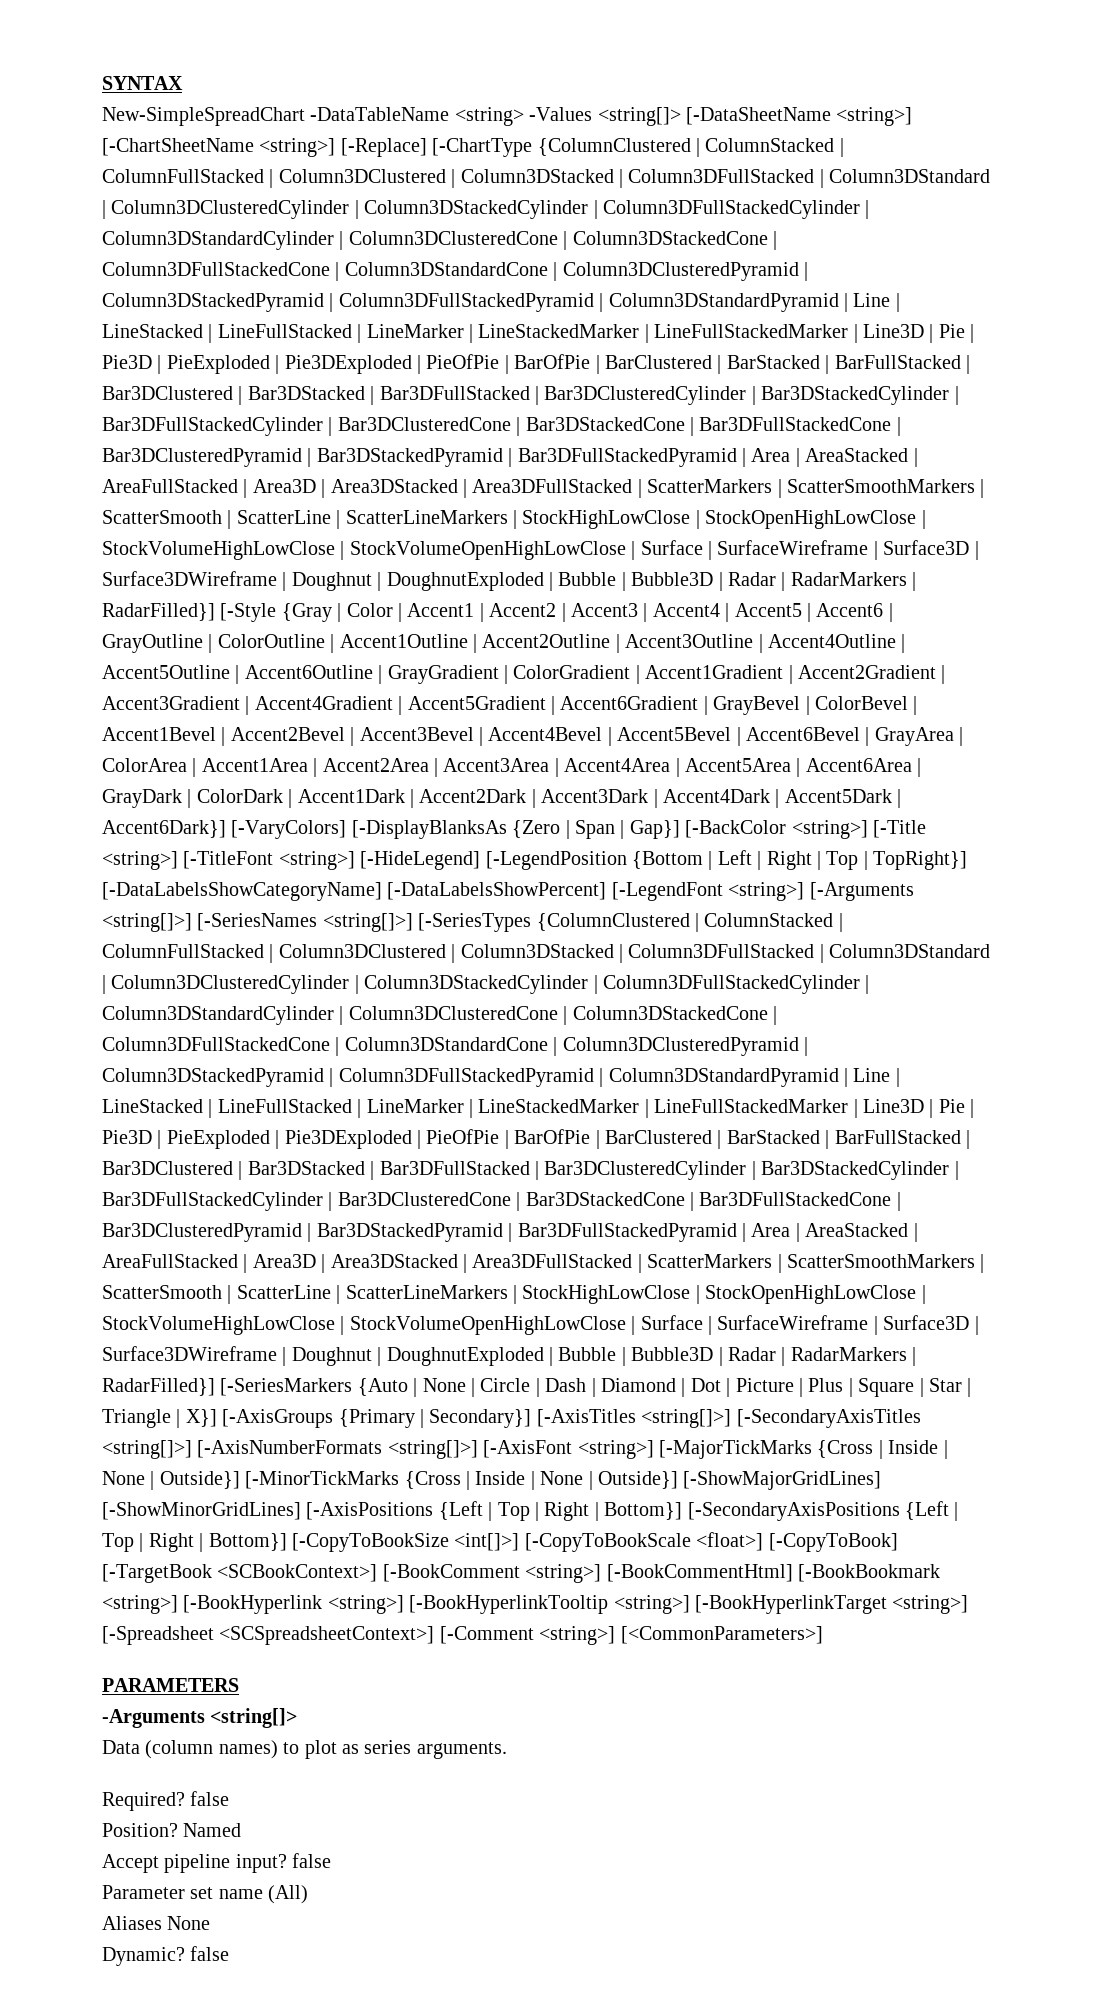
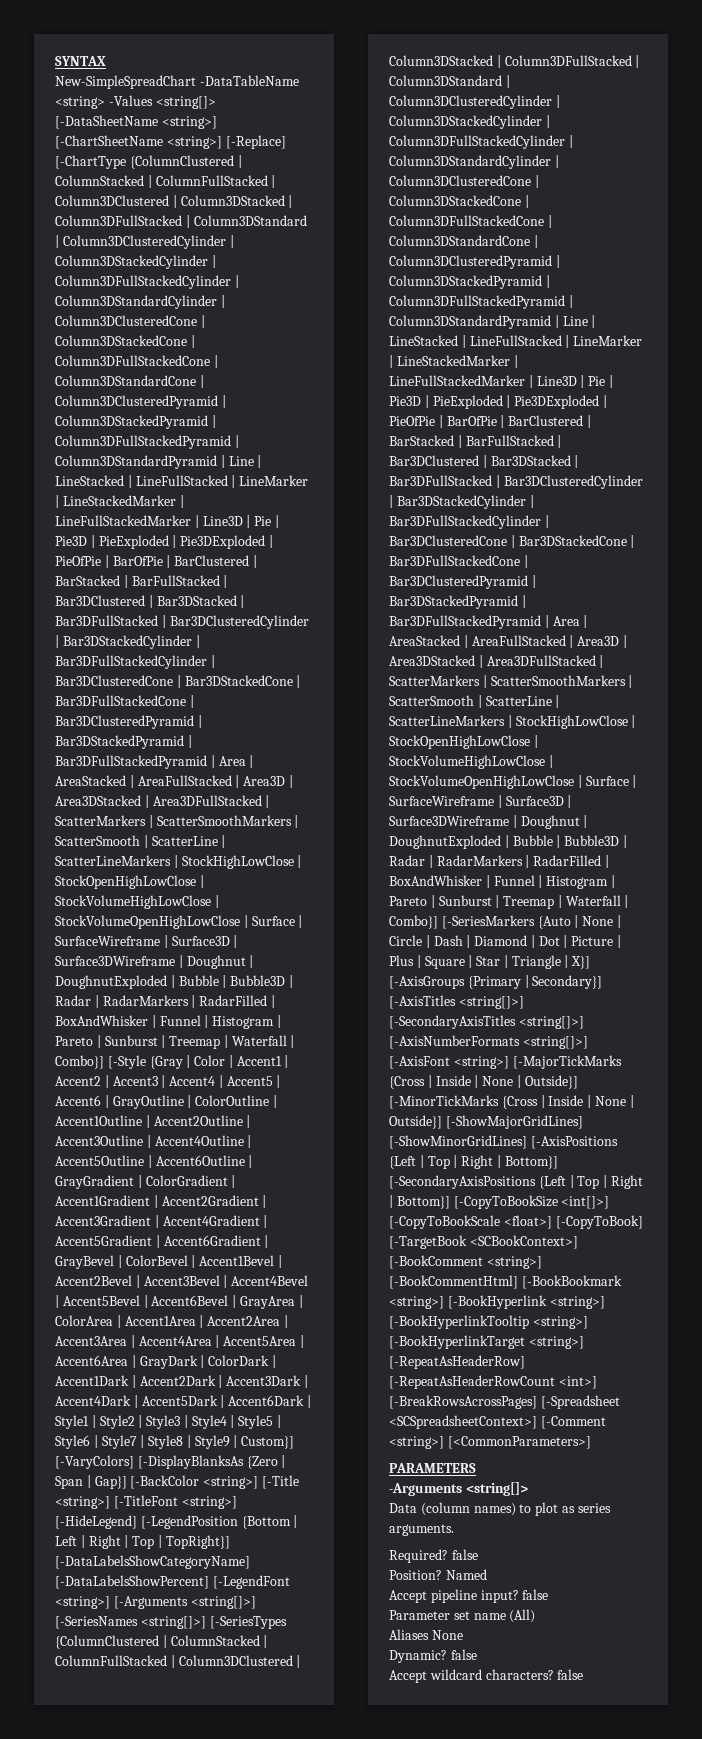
- New-SimpleSpreadChart -DataTableName <string> -Values <string[]> [-DataSheetName <string>] [-ChartSheetName <string>] [-Replace] [-ChartType {ColumnClustered | ColumnStacked | ColumnFullStacked | Column3DClustered | Column3DStacked | Column3DFullStacked | Column3DStandard | Column3DClusteredCylinder | Column3DStackedCylinder | Column3DFullStackedCylinder | Column3DStandardCylinder | Column3DClusteredCone | Column3DStackedCone | Column3DFullStackedCone | Column3DStandardCone | Column3DClusteredPyramid | Column3DStackedPyramid | Column3DFullStackedPyramid | Column3DStandardPyramid | Line | LineStacked | LineFullStacked | LineMarker | LineStackedMarker | LineFullStackedMarker | Line3D | Pie | Pie3D | PieExploded | Pie3DExploded | PieOfPie | BarOfPie | BarClustered | BarStacked | BarFullStacked | Bar3DClustered | Bar3DStacked | Bar3DFullStacked | Bar3DClusteredCylinder | Bar3DStackedCylinder | Bar3DFullStackedCylinder | Bar3DClusteredCone | Bar3DStackedCone | Bar3DFullStackedCone | Bar3DClusteredPyramid | Bar3DStackedPyramid | Bar3DFullStackedPyramid | Area | AreaStacked | AreaFullStacked | Area3D | Area3DStacked | Area3DFullStacked | ScatterMarkers | ScatterSmoothMarkers | ScatterSmooth | ScatterLine | ScatterLineMarkers | StockHighLowClose | StockOpenHighLowClose | StockVolumeHighLowClose | StockVolumeOpenHighLowClose | Surface | SurfaceWireframe | Surface3D | Surface3DWireframe | Doughnut | DoughnutExploded | Bubble | Bubble3D | Radar | RadarMarkers | RadarFilled}] [-Style {Gray | Color | Accent1 | Accent2 | Accent3 | Accent4 | Accent5 | Accent6 | GrayOutline | ColorOutline | Accent1Outline | Accent2Outline | Accent3Outline | Accent4Outline | Accent5Outline | Accent6Outline | GrayGradient | ColorGradient | Accent1Gradient | Accent2Gradient | Accent3Gradient | Accent4Gradient | Accent5Gradient | Accent6Gradient | GrayBevel | ColorBevel | Accent1Bevel | Accent2Bevel | Accent3Bevel | Accent4Bevel | Accent5Bevel | Accent6Bevel | GrayArea | ColorArea | Accent1Area | Accent2Area | Accent3Area | Accent4Area | Accent5Area | Accent6Area | GrayDark | ColorDark | Accent1Dark | Accent2Dark | Accent3Dark | Accent4Dark | Accent5Dark | Accent6Dark}] [-VaryColors] [-DisplayBlanksAs {Zero | Span | Gap}] [-BackColor <string>] [-Title <string>] [-TitleFont <string>] [-HideLegend] [-LegendPosition {Bottom | Left | Right | Top | TopRight}] [-DataLabelsShowCategoryName] [-DataLabelsShowPercent] [-LegendFont <string>] [-Arguments <string[]>] [-SeriesNames <string[]>] [-SeriesTypes {ColumnClustered | ColumnStacked | ColumnFullStacked | Column3DClustered | Column3DStacked | Column3DFullStacked | Column3DStandard | Column3DClusteredCylinder | Column3DStackedCylinder | Column3DFullStackedCylinder | Column3DStandardCylinder | Column3DClusteredCone | Column3DStackedCone | Column3DFullStackedCone | Column3DStandardCone | Column3DClusteredPyramid | Column3DStackedPyramid | Column3DFullStackedPyramid | Column3DStandardPyramid | Line | LineStacked | LineFullStacked | LineMarker | LineStackedMarker | LineFullStackedMarker | Line3D | Pie | Pie3D | PieExploded | Pie3DExploded | PieOfPie | BarOfPie | BarClustered | BarStacked | BarFullStacked | Bar3DClustered | Bar3DStacked | Bar3DFullStacked | Bar3DClusteredCylinder | Bar3DStackedCylinder | Bar3DFullStackedCylinder | Bar3DClusteredCone | Bar3DStackedCone | Bar3DFullStackedCone | Bar3DClusteredPyramid | Bar3DStackedPyramid | Bar3DFullStackedPyramid | Area | AreaStacked | AreaFullStacked | Area3D | Area3DStacked | Area3DFullStacked | ScatterMarkers | ScatterSmoothMarkers | ScatterSmooth | ScatterLine | ScatterLineMarkers | StockHighLowClose | StockOpenHighLowClose | StockVolumeHighLowClose | StockVolumeOpenHighLowClose | Surface | SurfaceWireframe | Surface3D | Surface3DWireframe | Doughnut | DoughnutExploded | Bubble | Bubble3D | Radar | RadarMarkers | RadarFilled}] [-SeriesMarkers {Auto | None | Circle | Dash | Diamond | Dot | Picture | Plus | Square | Star | Triangle | X}] [-AxisGroups {Primary | Secondary}] [-AxisTitles <string[]>] [-SecondaryAxisTitles <string[]>] [-AxisNumberFormats <string[]>] [-AxisFont <string>] [-MajorTickMarks {Cross | Inside | None | Outside}] [-MinorTickMarks {Cross | Inside | None | Outside}] [-ShowMajorGridLines] [-ShowMinorGridLines] [-AxisPositions {Left | Top | Right | Bottom}] [-SecondaryAxisPositions {Left | Top | Right | Bottom}] [-CopyToBookSize <int[]>] [-CopyToBookScale <float>] [-CopyToBook] [-TargetBook <SCBookContext>] [-BookComment <string>] [-BookCommentHtml] [-BookBookmark <string>] [-BookHyperlink <string>] [-BookHyperlinkTooltip <string>] [-BookHyperlinkTarget <string>] [-Spreadsheet <SCSpreadsheetContext>] [-Comment <string>] [<CommonParameters>]
+ New-SimpleSpreadChart -DataTableName <string> -Values <string[]> [-DataSheetName <string>] [-ChartSheetName <string>] [-Replace] [-ChartType {ColumnClustered | ColumnStacked | ColumnFullStacked | Column3DClustered | Column3DStacked | Column3DFullStacked | Column3DStandard | Column3DClusteredCylinder | Column3DStackedCylinder | Column3DFullStackedCylinder | Column3DStandardCylinder | Column3DClusteredCone | Column3DStackedCone | Column3DFullStackedCone | Column3DStandardCone | Column3DClusteredPyramid | Column3DStackedPyramid | Column3DFullStackedPyramid | Column3DStandardPyramid | Line | LineStacked | LineFullStacked | LineMarker | LineStackedMarker | LineFullStackedMarker | Line3D | Pie | Pie3D | PieExploded | Pie3DExploded | PieOfPie | BarOfPie | BarClustered | BarStacked | BarFullStacked | Bar3DClustered | Bar3DStacked | Bar3DFullStacked | Bar3DClusteredCylinder | Bar3DStackedCylinder | Bar3DFullStackedCylinder | Bar3DClusteredCone | Bar3DStackedCone | Bar3DFullStackedCone | Bar3DClusteredPyramid | Bar3DStackedPyramid | Bar3DFullStackedPyramid | Area | AreaStacked | AreaFullStacked | Area3D | Area3DStacked | Area3DFullStacked | ScatterMarkers | ScatterSmoothMarkers | ScatterSmooth | ScatterLine | ScatterLineMarkers | StockHighLowClose | StockOpenHighLowClose | StockVolumeHighLowClose | StockVolumeOpenHighLowClose | Surface | SurfaceWireframe | Surface3D | Surface3DWireframe | Doughnut | DoughnutExploded | Bubble | Bubble3D | Radar | RadarMarkers | RadarFilled | BoxAndWhisker | Funnel | Histogram | Pareto | Sunburst | Treemap | Waterfall | Combo}] [-Style {Gray | Color | Accent1 | Accent2 | Accent3 | Accent4 | Accent5 | Accent6 | GrayOutline | ColorOutline | Accent1Outline | Accent2Outline | Accent3Outline | Accent4Outline | Accent5Outline | Accent6Outline | GrayGradient | ColorGradient | Accent1Gradient | Accent2Gradient | Accent3Gradient | Accent4Gradient | Accent5Gradient | Accent6Gradient | GrayBevel | ColorBevel | Accent1Bevel | Accent2Bevel | Accent3Bevel | Accent4Bevel | Accent5Bevel | Accent6Bevel | GrayArea | ColorArea | Accent1Area | Accent2Area | Accent3Area | Accent4Area | Accent5Area | Accent6Area | GrayDark | ColorDark | Accent1Dark | Accent2Dark | Accent3Dark | Accent4Dark | Accent5Dark | Accent6Dark | Style1 | Style2 | Style3 | Style4 | Style5 | Style6 | Style7 | Style8 | Style9 | Custom}] [-VaryColors] [-DisplayBlanksAs {Zero | Span | Gap}] [-BackColor <string>] [-Title <string>] [-TitleFont <string>] [-HideLegend] [-LegendPosition {Bottom | Left | Right | Top | TopRight}] [-DataLabelsShowCategoryName] [-DataLabelsShowPercent] [-LegendFont <string>] [-Arguments <string[]>] [-SeriesNames <string[]>] [-SeriesTypes {ColumnClustered | ColumnStacked | ColumnFullStacked | Column3DClustered | Column3DStacked | Column3DFullStacked | Column3DStandard | Column3DClusteredCylinder | Column3DStackedCylinder | Column3DFullStackedCylinder | Column3DStandardCylinder | Column3DClusteredCone | Column3DStackedCone | Column3DFullStackedCone | Column3DStandardCone | Column3DClusteredPyramid | Column3DStackedPyramid | Column3DFullStackedPyramid | Column3DStandardPyramid | Line | LineStacked | LineFullStacked | LineMarker | LineStackedMarker | LineFullStackedMarker | Line3D | Pie | Pie3D | PieExploded | Pie3DExploded | PieOfPie | BarOfPie | BarClustered | BarStacked | BarFullStacked | Bar3DClustered | Bar3DStacked | Bar3DFullStacked | Bar3DClusteredCylinder | Bar3DStackedCylinder | Bar3DFullStackedCylinder | Bar3DClusteredCone | Bar3DStackedCone | Bar3DFullStackedCone | Bar3DClusteredPyramid | Bar3DStackedPyramid | Bar3DFullStackedPyramid | Area | AreaStacked | AreaFullStacked | Area3D | Area3DStacked | Area3DFullStacked | ScatterMarkers | ScatterSmoothMarkers | ScatterSmooth | ScatterLine | ScatterLineMarkers | StockHighLowClose | StockOpenHighLowClose | StockVolumeHighLowClose | StockVolumeOpenHighLowClose | Surface | SurfaceWireframe | Surface3D | Surface3DWireframe | Doughnut | DoughnutExploded | Bubble | Bubble3D | Radar | RadarMarkers | RadarFilled | BoxAndWhisker | Funnel | Histogram | Pareto | Sunburst | Treemap | Waterfall | Combo}] [-SeriesMarkers {Auto | None | Circle | Dash | Diamond | Dot | Picture | Plus | Square | Star | Triangle | X}] [-AxisGroups {Primary | Secondary}] [-AxisTitles <string[]>] [-SecondaryAxisTitles <string[]>] [-AxisNumberFormats <string[]>] [-AxisFont <string>] [-MajorTickMarks {Cross | Inside | None | Outside}] [-MinorTickMarks {Cross | Inside | None | Outside}] [-ShowMajorGridLines] [-ShowMinorGridLines] [-AxisPositions {Left | Top | Right | Bottom}] [-SecondaryAxisPositions {Left | Top | Right | Bottom}] [-CopyToBookSize <int[]>] [-CopyToBookScale <float>] [-CopyToBook] [-TargetBook <SCBookContext>] [-BookComment <string>] [-BookCommentHtml] [-BookBookmark <string>] [-BookHyperlink <string>] [-BookHyperlinkTooltip <string>] [-BookHyperlinkTarget <string>] [-RepeatAsHeaderRow] [-RepeatAsHeaderRowCount <int>] [-BreakRowsAcrossPages] [-Spreadsheet <SCSpreadsheetContext>] [-Comment <string>] [<CommonParameters>]
+ Accept wildcard characters? false

